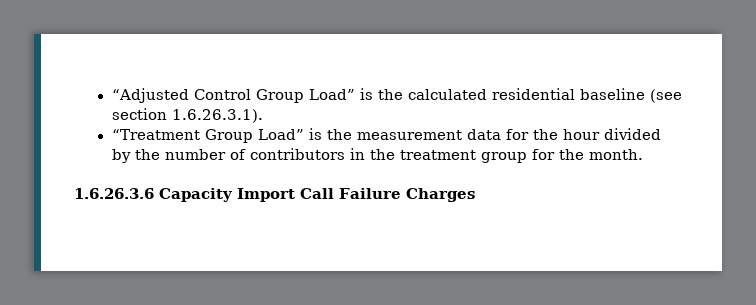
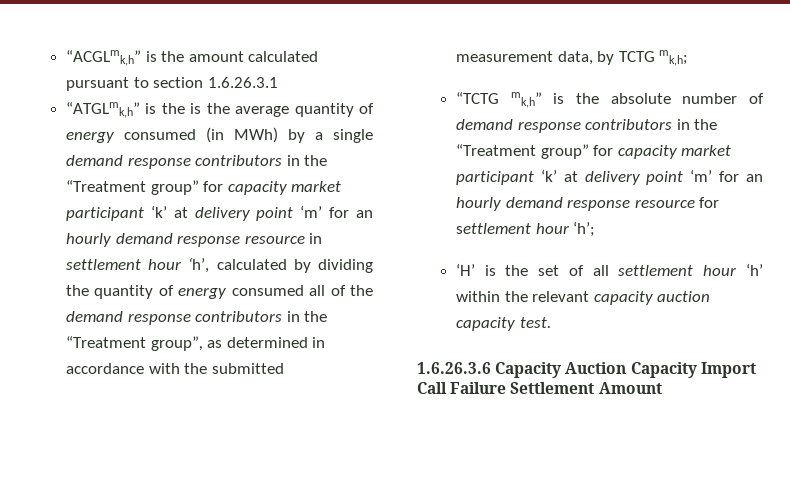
- “Adjusted Control Group Load” is the calculated residential baseline (see section 1.6.26.3.1).
- “Treatment Group Load” is the measurement data for the hour divided by the number of contributors in the treatment group for the month.
+ “ACGLmk,h” is the amount calculated pursuant to section 1.6.26.3.1
+ “ATGLmk,h” is the is the average quantity of energy consumed (in MWh) by a single demand response contributors in the “Treatment group” for capacity market participant ‘k’ at delivery point ‘m’ for an hourly demand response resource in settlement hour ‘h’, calculated by dividing the quantity of energy consumed all of the demand response contributors in the “Treatment group”, as determined in accordance with the submitted measurement data, by TCTG mk,h;
+ “TCTG mk,h” is the absolute number of demand response contributors in the “Treatment group” for capacity market participant ‘k’ at delivery point ‘m’ for an hourly demand response resource for settlement hour ‘h’;
+ ‘H’ is the set of all settlement hour ‘h’ within the relevant capacity auction capacity test.
- 1.6.26.3.6 Capacity Import Call Failure Charges
+ 1.6.26.3.6 Capacity Auction Capacity Import Call Failure Settlement Amount

